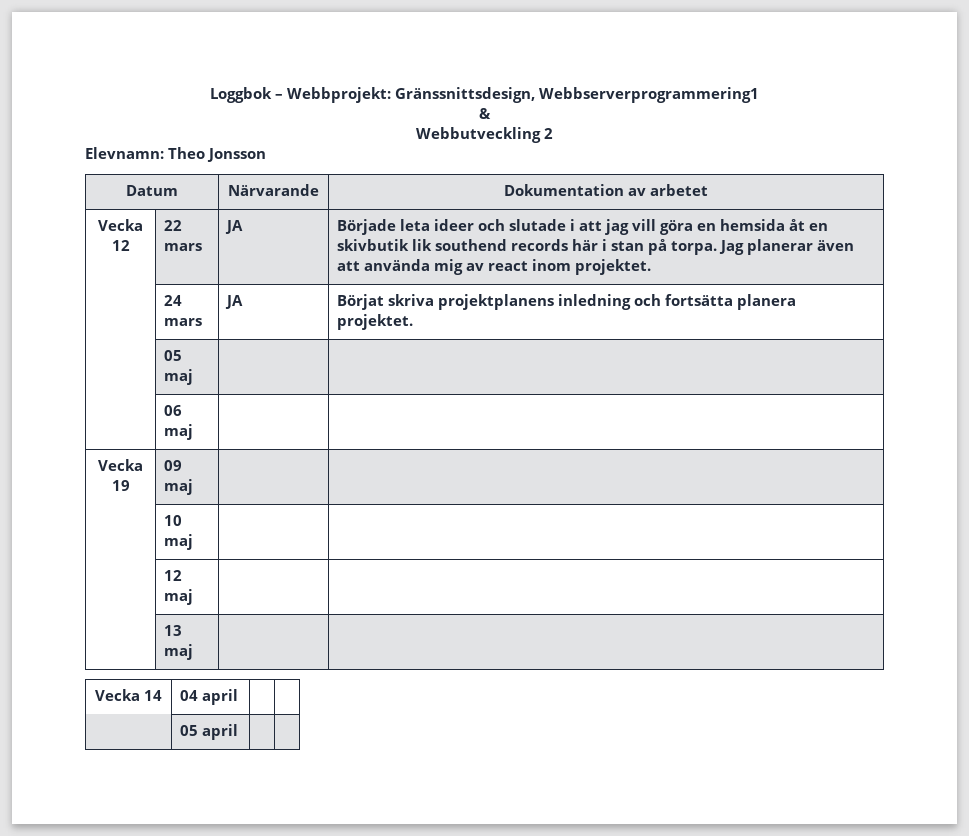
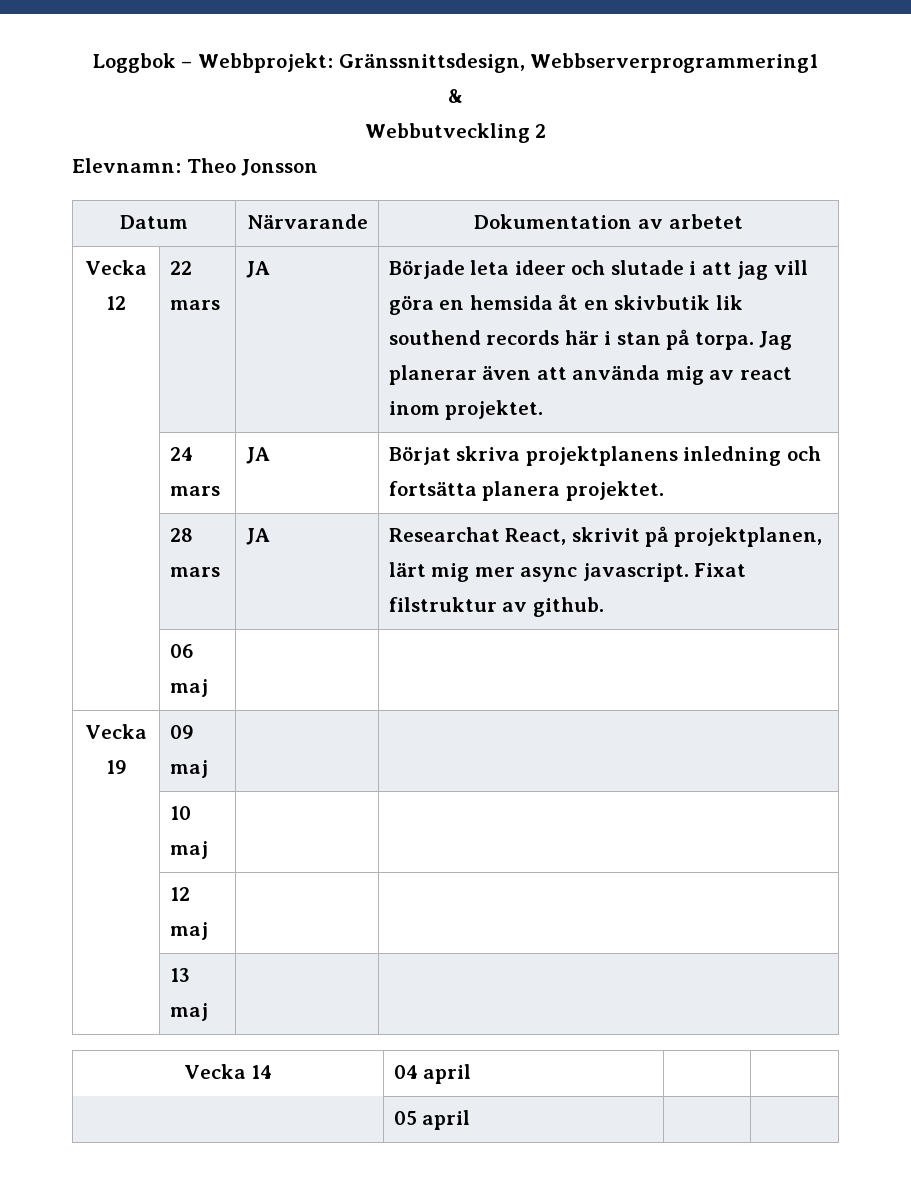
- | 05 maj | |
+ | 28 mars | JA | Researchat React, skrivit på projektplanen, lärt mig mer async javascript. Fixat filstruktur av github.

